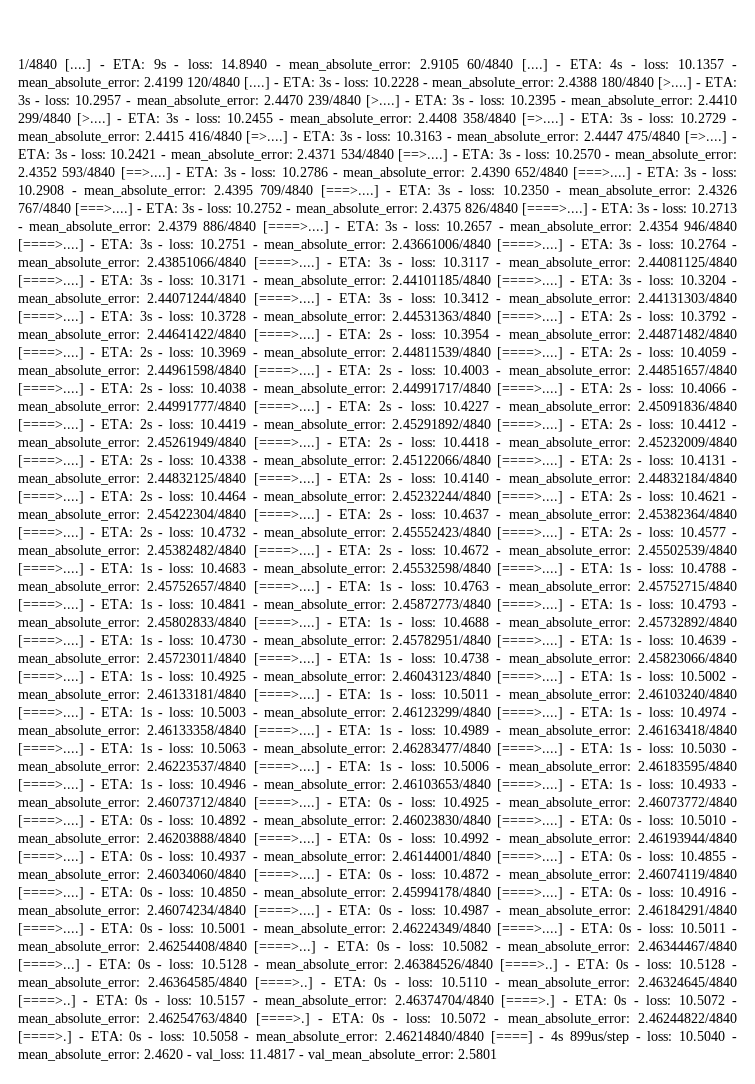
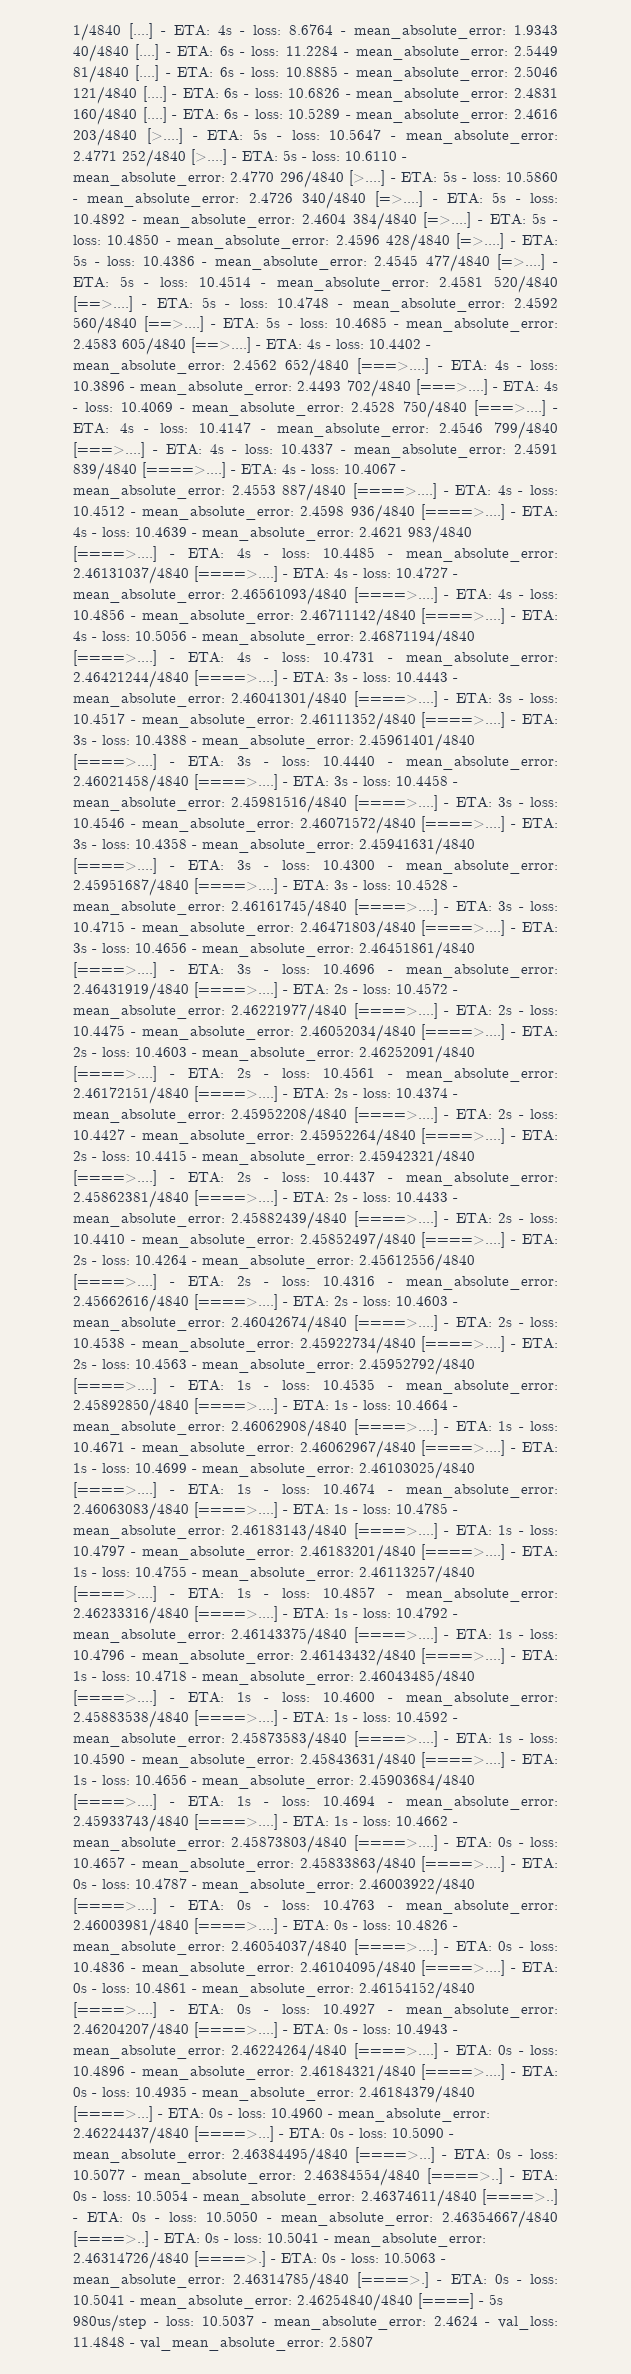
- - ETA: 9s - loss: 14.8940 - mean_absolute_error: 2.9105 60/4840 [....] - ETA: 4s - loss: 10.1357 - mean_absolute_error: 2.4199 120/4840 [....] - ETA: 3s - loss: 10.2228 - mean_absolute_error: 2.4388 180/4840 [>....] - ETA: 3s - loss: 10.2957 - mean_absolute_error: 2.4470 239/4840 [>....] - ETA: 3s - loss: 10.2395 - mean_absolute_error: 2.4410 299/4840 [>....] - ETA: 3s - loss: 10.2455 - mean_absolute_error: 2.4408 358/4840 [=>....] - ETA: 3s - loss: 10.2729 - mean_absolute_error: 2.4415 416/4840 [=>....] - ETA: 3s - loss: 10.3163 - mean_absolute_error: 2.4447 475/4840 [=>....] - ETA: 3s - loss: 10.2421 - mean_absolute_error: 2.4371 534/4840 [==>....] - ETA: 3s - loss: 10.2570 - mean_absolute_error: 2.4352 593/4840 [==>....] - ETA: 3s - loss: 10.2786 - mean_absolute_error: 2.4390 652/4840 [===>....]
+ - ETA: 4s - loss: 8.6764 - mean_absolute_error: 1.9343 40/4840 [....] - ETA: 6s - loss: 11.2284 - mean_absolute_error: 2.5449 81/4840 [....] - ETA: 6s - loss: 10.8885 - mean_absolute_error: 2.5046 121/4840 [....] - ETA: 6s - loss: 10.6826 - mean_absolute_error: 2.4831 160/4840 [....] - ETA: 6s - loss: 10.5289 - mean_absolute_error: 2.4616 203/4840 [>....] - ETA: 5s - loss: 10.5647 - mean_absolute_error: 2.4771 252/4840 [>....] - ETA: 5s - loss: 10.6110 - mean_absolute_error: 2.4770 296/4840 [>....] - ETA: 5s - loss: 10.5860 - mean_absolute_error: 2.4726 340/4840 [=>....] - ETA: 5s - loss: 10.4892 - mean_absolute_error: 2.4604 384/4840 [=>....] - ETA: 5s - loss: 10.4850 - mean_absolute_error: 2.4596 428/4840 [=>....] - ETA: 5s - loss: 10.4386 - mean_absolute_error: 2.4545 477/4840 [=>....] - ETA: 5s - loss: 10.4514 - mean_absolute_error: 2.4581 520/4840 [==>....] - ETA: 5s - loss: 10.4748 - mean_absolute_error: 2.4592 560/4840 [==>....] - ETA: 5s - loss: 10.4685 - mean_absolute_error: 2.4583 605/4840 [==>....] - ETA: 4s - loss: 10.4402 - mean_absolute_error: 2.4562 652/4840 [===>....]
- - ETA: 3s - loss: 10.2908 - mean_absolute_error: 2.4395 709/4840 [===>....] - ETA: 3s - loss: 10.2350 - mean_absolute_error: 2.4326 767/4840 [===>....] - ETA: 3s - loss: 10.2752 - mean_absolute_error: 2.4375 826/4840 [====>....] - ETA: 3s - loss: 10.2713 - mean_absolute_error: 2.4379 886/4840 [====>....] - ETA: 3s - loss: 10.2657 - mean_absolute_error: 2.4354 946/4840 [====>....] - ETA: 3s - loss: 10.2751 - mean_absolute_error: 2.43661006/4840 [====>....] - ETA: 3s - loss: 10.2764 - mean_absolute_error: 2.43851066/4840 [====>....] - ETA: 3s - loss: 10.3117 - mean_absolute_error: 2.44081125/4840 [====>....] - ETA: 3s - loss: 10.3171 - mean_absolute_error: 2.44101185/4840 [====>....] - ETA: 3s - loss: 10.3204 - mean_absolute_error: 2.44071244/4840 [====>....] - ETA: 3s - loss: 10.3412 - mean_absolute_error: 2.44131303/4840 [====>....] - ETA: 3s - loss: 10.3728 - mean_absolute_error: 2.44531363/4840 [====>....] - ETA: 2s - loss: 10.3792 - mean_absolute_error: 2.44641422/4840 [====>....] - ETA: 2s - loss: 10.3954 - mean_absolute_error: 2.44871482/4840 [====>....] - ETA: 2s - loss: 10.3969 - mean_absolute_error: 2.44811539/4840 [====>....] - ETA: 2s - loss: 10.4059 - mean_absolute_error: 2.44961598/4840 [====>....] - ETA: 2s - loss: 10.4003 - mean_absolute_error: 2.44851657/4840 [====>....] - ETA: 2s - loss: 10.4038 - mean_absolute_error: 2.44991717/4840 [====>....] - ETA: 2s - loss: 10.4066 - mean_absolute_error: 2.44991777/4840 [====>....] - ETA: 2s - loss: 10.4227 - mean_absolute_error: 2.45091836/4840 [====>....] - ETA: 2s - loss: 10.4419 - mean_absolute_error: 2.45291892/4840 [====>....] - ETA: 2s - loss: 10.4412 - mean_absolute_error: 2.45261949/4840 [====>....] - ETA: 2s - loss: 10.4418 - mean_absolute_error: 2.45232009/4840 [====>....] - ETA: 2s - loss: 10.4338 - mean_absolute_error: 2.45122066/4840 [====>....] - ETA: 2s - loss: 10.4131 - mean_absolute_error: 2.44832125/4840 [====>....] - ETA: 2s - loss: 10.4140 - mean_absolute_error: 2.44832184/4840 [====>....] - ETA: 2s - loss: 10.4464 - mean_absolute_error: 2.45232244/4840 [====>....] - ETA: 2s - loss: 10.4621 - mean_absolute_error: 2.45422304/4840 [====>....] - ETA: 2s - loss: 10.4637 - mean_absolute_error: 2.45382364/4840 [====>....] - ETA: 2s - loss: 10.4732 - mean_absolute_error: 2.45552423/4840 [====>....] - ETA: 2s - loss: 10.4577 - mean_absolute_error: 2.45382482/4840 [====>....] - ETA: 2s - loss: 10.4672 - mean_absolute_error: 2.45502539/4840 [====>....] - ETA: 1s - loss: 10.4683 - mean_absolute_error: 2.45532598/4840 [====>....] - ETA: 1s - loss: 10.4788 - mean_absolute_error: 2.45752657/4840 [====>....] - ETA: 1s - loss: 10.4763 - mean_absolute_error: 2.45752715/4840 [====>....] - ETA: 1s - loss: 10.4841 - mean_absolute_error: 2.45872773/4840 [====>....] - ETA: 1s - loss: 10.4793 - mean_absolute_error: 2.45802833/4840 [====>....] - ETA: 1s - loss: 10.4688 - mean_absolute_error: 2.45732892/4840 [====>....] - ETA: 1s - loss: 10.4730 - mean_absolute_error: 2.45782951/4840 [====>....] - ETA: 1s - loss: 10.4639 - mean_absolute_error: 2.45723011/4840 [====>....] - ETA: 1s - loss: 10.4738 - mean_absolute_error: 2.45823066/4840 [====>....] - ETA: 1s - loss: 10.4925 - mean_absolute_error: 2.46043123/4840 [====>....] - ETA: 1s - loss: 10.5002 - mean_absolute_error: 2.46133181/4840 [====>....] - ETA: 1s - loss: 10.5011 - mean_absolute_error: 2.46103240/4840 [====>....] - ETA: 1s - loss: 10.5003 - mean_absolute_error: 2.46123299/4840 [====>....] - ETA: 1s - loss: 10.4974 - mean_absolute_error: 2.46133358/4840 [====>....] - ETA: 1s - loss: 10.4989 - mean_absolute_error: 2.46163418/4840 [====>....] - ETA: 1s - loss: 10.5063 - mean_absolute_error: 2.46283477/4840 [====>....] - ETA: 1s - loss: 10.5030 - mean_absolute_error: 2.46223537/4840 [====>....] - ETA: 1s - loss: 10.5006 - mean_absolute_error: 2.46183595/4840 [====>....] - ETA: 1s - loss: 10.4946 - mean_absolute_error: 2.46103653/4840 [====>....] - ETA: 1s - loss: 10.4933 - mean_absolute_error: 2.46073712/4840 [====>....] - ETA: 0s - loss: 10.4925 - mean_absolute_error: 2.46073772/4840 [====>....] - ETA: 0s - loss: 10.4892 - mean_absolute_error: 2.46023830/4840 [====>....] - ETA: 0s - loss: 10.5010 - mean_absolute_error: 2.46203888/4840 [====>....] - ETA: 0s - loss: 10.4992 - mean_absolute_error: 2.46193944/4840 [====>....] - ETA: 0s - loss: 10.4937 - mean_absolute_error: 2.46144001/4840 [====>....] - ETA: 0s - loss: 10.4855 - mean_absolute_error: 2.46034060/4840 [====>....] - ETA: 0s - loss: 10.4872 - mean_absolute_error: 2.46074119/4840 [====>....] - ETA: 0s - loss: 10.4850 - mean_absolute_error: 2.45994178/4840 [====>....] - ETA: 0s - loss: 10.4916 - mean_absolute_error: 2.46074234/4840 [====>....] - ETA: 0s - loss: 10.4987 - mean_absolute_error: 2.46184291/4840 [====>....] - ETA: 0s - loss: 10.5001 - mean_absolute_error: 2.46224349/4840 [====>....] - ETA: 0s - loss: 10.5011 - mean_absolute_error: 2.46254408/4840 [====>...] - ETA: 0s - loss: 10.5082 - mean_absolute_error: 2.46344467/4840 [====>...] - ETA: 0s - loss: 10.5128 - mean_absolute_error: 2.46384526/4840 [====>..] - ETA: 0s - loss: 10.5128 - mean_absolute_error: 2.46364585/4840 [====>..] - ETA: 0s - loss: 10.5110 - mean_absolute_error: 2.46324645/4840 [====>..] - ETA: 0s - loss: 10.5157 - mean_absolute_error: 2.46374704/4840 [====>.] - ETA: 0s - loss: 10.5072 - mean_absolute_error: 2.46254763/4840 [====>.] - ETA: 0s - loss: 10.5072 - mean_absolute_error: 2.46244822/4840 [====>.] - ETA: 0s - loss: 10.5058 - mean_absolute_error: 2.46214840/4840 [====] - 4s 899us/step - loss: 10.5040 - mean_absolute_error: 2.4620 - val_loss: 11.4817 - val_mean_absolute_error: 2.5801
+ - ETA: 4s - loss: 10.3896 - mean_absolute_error: 2.4493 702/4840 [===>....] - ETA: 4s - loss: 10.4069 - mean_absolute_error: 2.4528 750/4840 [===>....] - ETA: 4s - loss: 10.4147 - mean_absolute_error: 2.4546 799/4840 [===>....] - ETA: 4s - loss: 10.4337 - mean_absolute_error: 2.4591 839/4840 [====>....] - ETA: 4s - loss: 10.4067 - mean_absolute_error: 2.4553 887/4840 [====>....] - ETA: 4s - loss: 10.4512 - mean_absolute_error: 2.4598 936/4840 [====>....] - ETA: 4s - loss: 10.4639 - mean_absolute_error: 2.4621 983/4840 [====>....] - ETA: 4s - loss: 10.4485 - mean_absolute_error: 2.46131037/4840 [====>....] - ETA: 4s - loss: 10.4727 - mean_absolute_error: 2.46561093/4840 [====>....] - ETA: 4s - loss: 10.4856 - mean_absolute_error: 2.46711142/4840 [====>....] - ETA: 4s - loss: 10.5056 - mean_absolute_error: 2.46871194/4840 [====>....] - ETA: 4s - loss: 10.4731 - mean_absolute_error: 2.46421244/4840 [====>....] - ETA: 3s - loss: 10.4443 - mean_absolute_error: 2.46041301/4840 [====>....] - ETA: 3s - loss: 10.4517 - mean_absolute_error: 2.46111352/4840 [====>....] - ETA: 3s - loss: 10.4388 - mean_absolute_error: 2.45961401/4840 [====>....] - ETA: 3s - loss: 10.4440 - mean_absolute_error: 2.46021458/4840 [====>....] - ETA: 3s - loss: 10.4458 - mean_absolute_error: 2.45981516/4840 [====>....] - ETA: 3s - loss: 10.4546 - mean_absolute_error: 2.46071572/4840 [====>....] - ETA: 3s - loss: 10.4358 - mean_absolute_error: 2.45941631/4840 [====>....] - ETA: 3s - loss: 10.4300 - mean_absolute_error: 2.45951687/4840 [====>....] - ETA: 3s - loss: 10.4528 - mean_absolute_error: 2.46161745/4840 [====>....] - ETA: 3s - loss: 10.4715 - mean_absolute_error: 2.46471803/4840 [====>....] - ETA: 3s - loss: 10.4656 - mean_absolute_error: 2.46451861/4840 [====>....] - ETA: 3s - loss: 10.4696 - mean_absolute_error: 2.46431919/4840 [====>....] - ETA: 2s - loss: 10.4572 - mean_absolute_error: 2.46221977/4840 [====>....] - ETA: 2s - loss: 10.4475 - mean_absolute_error: 2.46052034/4840 [====>....] - ETA: 2s - loss: 10.4603 - mean_absolute_error: 2.46252091/4840 [====>....] - ETA: 2s - loss: 10.4561 - mean_absolute_error: 2.46172151/4840 [====>....] - ETA: 2s - loss: 10.4374 - mean_absolute_error: 2.45952208/4840 [====>....] - ETA: 2s - loss: 10.4427 - mean_absolute_error: 2.45952264/4840 [====>....] - ETA: 2s - loss: 10.4415 - mean_absolute_error: 2.45942321/4840 [====>....] - ETA: 2s - loss: 10.4437 - mean_absolute_error: 2.45862381/4840 [====>....] - ETA: 2s - loss: 10.4433 - mean_absolute_error: 2.45882439/4840 [====>....] - ETA: 2s - loss: 10.4410 - mean_absolute_error: 2.45852497/4840 [====>....] - ETA: 2s - loss: 10.4264 - mean_absolute_error: 2.45612556/4840 [====>....] - ETA: 2s - loss: 10.4316 - mean_absolute_error: 2.45662616/4840 [====>....] - ETA: 2s - loss: 10.4603 - mean_absolute_error: 2.46042674/4840 [====>....] - ETA: 2s - loss: 10.4538 - mean_absolute_error: 2.45922734/4840 [====>....] - ETA: 2s - loss: 10.4563 - mean_absolute_error: 2.45952792/4840 [====>....] - ETA: 1s - loss: 10.4535 - mean_absolute_error: 2.45892850/4840 [====>....] - ETA: 1s - loss: 10.4664 - mean_absolute_error: 2.46062908/4840 [====>....] - ETA: 1s - loss: 10.4671 - mean_absolute_error: 2.46062967/4840 [====>....] - ETA: 1s - loss: 10.4699 - mean_absolute_error: 2.46103025/4840 [====>....] - ETA: 1s - loss: 10.4674 - mean_absolute_error: 2.46063083/4840 [====>....] - ETA: 1s - loss: 10.4785 - mean_absolute_error: 2.46183143/4840 [====>....] - ETA: 1s - loss: 10.4797 - mean_absolute_error: 2.46183201/4840 [====>....] - ETA: 1s - loss: 10.4755 - mean_absolute_error: 2.46113257/4840 [====>....] - ETA: 1s - loss: 10.4857 - mean_absolute_error: 2.46233316/4840 [====>....] - ETA: 1s - loss: 10.4792 - mean_absolute_error: 2.46143375/4840 [====>....] - ETA: 1s - loss: 10.4796 - mean_absolute_error: 2.46143432/4840 [====>....] - ETA: 1s - loss: 10.4718 - mean_absolute_error: 2.46043485/4840 [====>....] - ETA: 1s - loss: 10.4600 - mean_absolute_error: 2.45883538/4840 [====>....] - ETA: 1s - loss: 10.4592 - mean_absolute_error: 2.45873583/4840 [====>....] - ETA: 1s - loss: 10.4590 - mean_absolute_error: 2.45843631/4840 [====>....] - ETA: 1s - loss: 10.4656 - mean_absolute_error: 2.45903684/4840 [====>....] - ETA: 1s - loss: 10.4694 - mean_absolute_error: 2.45933743/4840 [====>....] - ETA: 1s - loss: 10.4662 - mean_absolute_error: 2.45873803/4840 [====>....] - ETA: 0s - loss: 10.4657 - mean_absolute_error: 2.45833863/4840 [====>....] - ETA: 0s - loss: 10.4787 - mean_absolute_error: 2.46003922/4840 [====>....] - ETA: 0s - loss: 10.4763 - mean_absolute_error: 2.46003981/4840 [====>....] - ETA: 0s - loss: 10.4826 - mean_absolute_error: 2.46054037/4840 [====>....] - ETA: 0s - loss: 10.4836 - mean_absolute_error: 2.46104095/4840 [====>....] - ETA: 0s - loss: 10.4861 - mean_absolute_error: 2.46154152/4840 [====>....] - ETA: 0s - loss: 10.4927 - mean_absolute_error: 2.46204207/4840 [====>....] - ETA: 0s - loss: 10.4943 - mean_absolute_error: 2.46224264/4840 [====>....] - ETA: 0s - loss: 10.4896 - mean_absolute_error: 2.46184321/4840 [====>....] - ETA: 0s - loss: 10.4935 - mean_absolute_error: 2.46184379/4840 [====>...] - ETA: 0s - loss: 10.4960 - mean_absolute_error: 2.46224437/4840 [====>...] - ETA: 0s - loss: 10.5090 - mean_absolute_error: 2.46384495/4840 [====>...] - ETA: 0s - loss: 10.5077 - mean_absolute_error: 2.46384554/4840 [====>..] - ETA: 0s - loss: 10.5054 - mean_absolute_error: 2.46374611/4840 [====>..] - ETA: 0s - loss: 10.5050 - mean_absolute_error: 2.46354667/4840 [====>..] - ETA: 0s - loss: 10.5041 - mean_absolute_error: 2.46314726/4840 [====>.] - ETA: 0s - loss: 10.5063 - mean_absolute_error: 2.46314785/4840 [====>.] - ETA: 0s - loss: 10.5041 - mean_absolute_error: 2.46254840/4840 [====] - 5s 980us/step - loss: 10.5037 - mean_absolute_error: 2.4624 - val_loss: 11.4848 - val_mean_absolute_error: 2.5807

